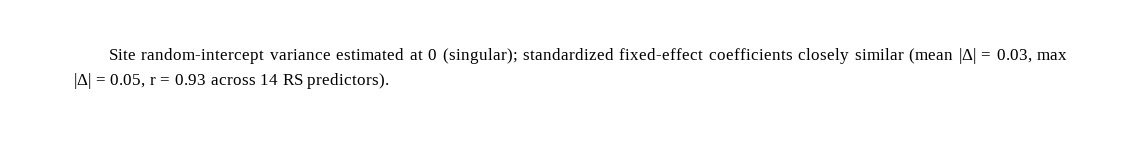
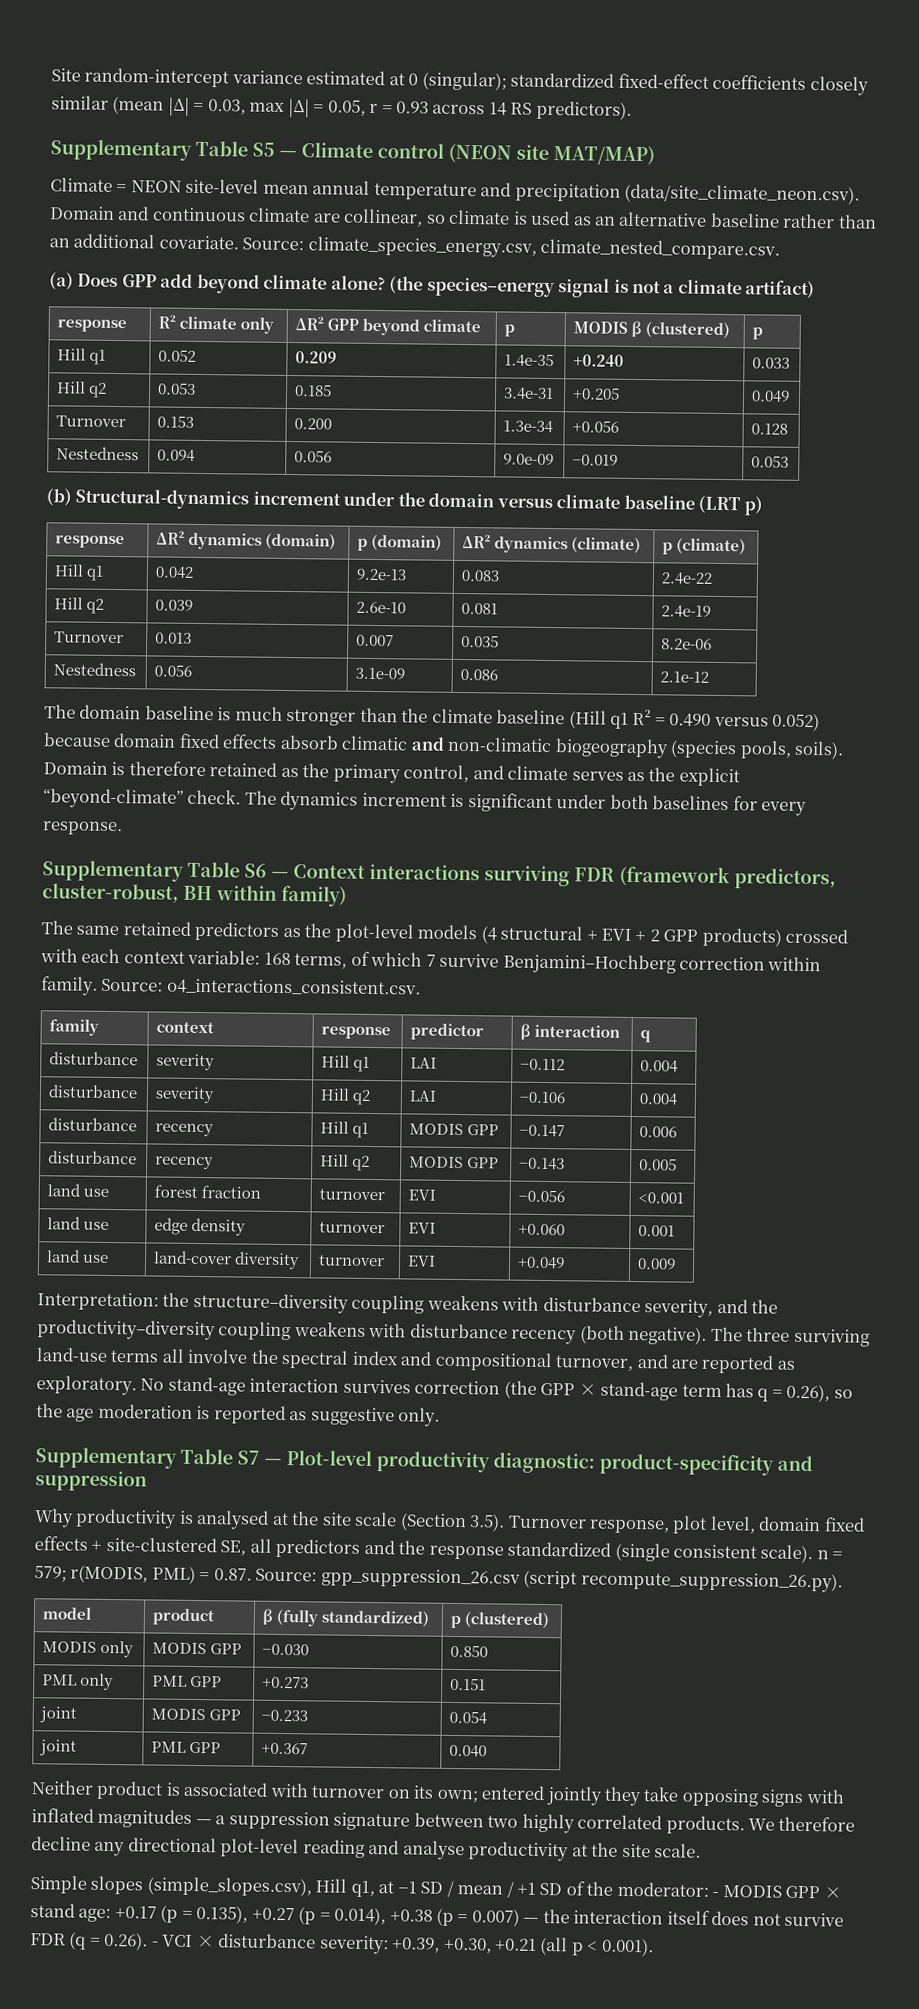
+ Supplementary Table S5 — Climate control (NEON site MAT/MAP)
+ Climate = NEON site-level mean annual temperature and precipitation (data/site_climate_neon.csv). Domain and continuous climate are collinear, so climate is used as an alternative baseline rather than an additional covariate. Source: climate_species_energy.csv, climate_nested_compare.csv.
+ (a) Does GPP add beyond climate alone? (the species–energy signal is not a climate artifact)
+ response | R² climate only | ΔR² GPP beyond climate | p | MODIS β (clustered) | p
+ Hill q1 | 0.052 | 0.209 | 1.4e-35 | +0.240 | 0.033
+ Hill q2 | 0.053 | 0.185 | 3.4e-31 | +0.205 | 0.049
+ Turnover | 0.153 | 0.200 | 1.3e-34 | +0.056 | 0.128
+ Nestedness | 0.094 | 0.056 | 9.0e-09 | −0.019 | 0.053
+ (b) Structural-dynamics increment under the domain versus climate baseline (LRT p)
+ response | ΔR² dynamics (domain) | p (domain) | ΔR² dynamics (climate) | p (climate)
+ Hill q1 | 0.042 | 9.2e-13 | 0.083 | 2.4e-22
+ Hill q2 | 0.039 | 2.6e-10 | 0.081 | 2.4e-19
+ Turnover | 0.013 | 0.007 | 0.035 | 8.2e-06
+ Nestedness | 0.056 | 3.1e-09 | 0.086 | 2.1e-12
+ The domain baseline is much stronger than the climate baseline (Hill q1 R² = 0.490 versus 0.052) because domain fixed effects absorb climatic and non-climatic biogeography (species pools, soils). Domain is therefore retained as the primary control, and climate serves as the explicit “beyond-climate” check. The dynamics increment is significant under both baselines for every response.
+ Supplementary Table S6 — Context interactions surviving FDR (framework predictors, cluster-robust, BH within family)
+ The same retained predictors as the plot-level models (4 structural + EVI + 2 GPP products) crossed with each context variable: 168 terms, of which 7 survive Benjamini–Hochberg correction within family. Source: o4_interactions_consistent.csv.
+ family | context | response | predictor | β interaction | q
+ disturbance | severity | Hill q1 | LAI | −0.112 | 0.004
+ disturbance | severity | Hill q2 | LAI | −0.106 | 0.004
+ disturbance | recency | Hill q1 | MODIS GPP | −0.147 | 0.006
+ disturbance | recency | Hill q2 | MODIS GPP | −0.143 | 0.005
+ land use | forest fraction | turnover | EVI | −0.056 | <0.001
+ land use | edge density | turnover | EVI | +0.060 | 0.001
+ land use | land-cover diversity | turnover | EVI | +0.049 | 0.009
+ Interpretation: the structure–diversity coupling weakens with disturbance severity, and the productivity–diversity coupling weakens with disturbance recency (both negative). The three surviving land-use terms all involve the spectral index and compositional turnover, and are reported as exploratory. No stand-age interaction survives correction (the GPP × stand-age term has q = 0.26), so the age moderation is reported as suggestive only.
+ Supplementary Table S7 — Plot-level productivity diagnostic: product-specificity and suppression
+ Why productivity is analysed at the site scale (Section 3.5). Turnover response, plot level, domain fixed effects + site-clustered SE, all predictors and the response standardized (single consistent scale). n = 579; r(MODIS, PML) = 0.87. Source: gpp_suppression_26.csv (script recompute_suppression_26.py).
+ model | product | β (fully standardized) | p (clustered)
+ MODIS only | MODIS GPP | −0.030 | 0.850
+ PML only | PML GPP | +0.273 | 0.151
+ joint | MODIS GPP | −0.233 | 0.054
+ joint | PML GPP | +0.367 | 0.040
+ Neither product is associated with turnover on its own; entered jointly they take opposing signs with inflated magnitudes — a suppression signature between two highly correlated products. We therefore decline any directional plot-level reading and analyse productivity at the site scale.
+ Simple slopes (simple_slopes.csv), Hill q1, at −1 SD / mean / +1 SD of the moderator: - MODIS GPP × stand age: +0.17 (p = 0.135), +0.27 (p = 0.014), +0.38 (p = 0.007) — the interaction itself does not survive FDR (q = 0.26). - VCI × disturbance severity: +0.39, +0.30, +0.21 (all p < 0.001).

